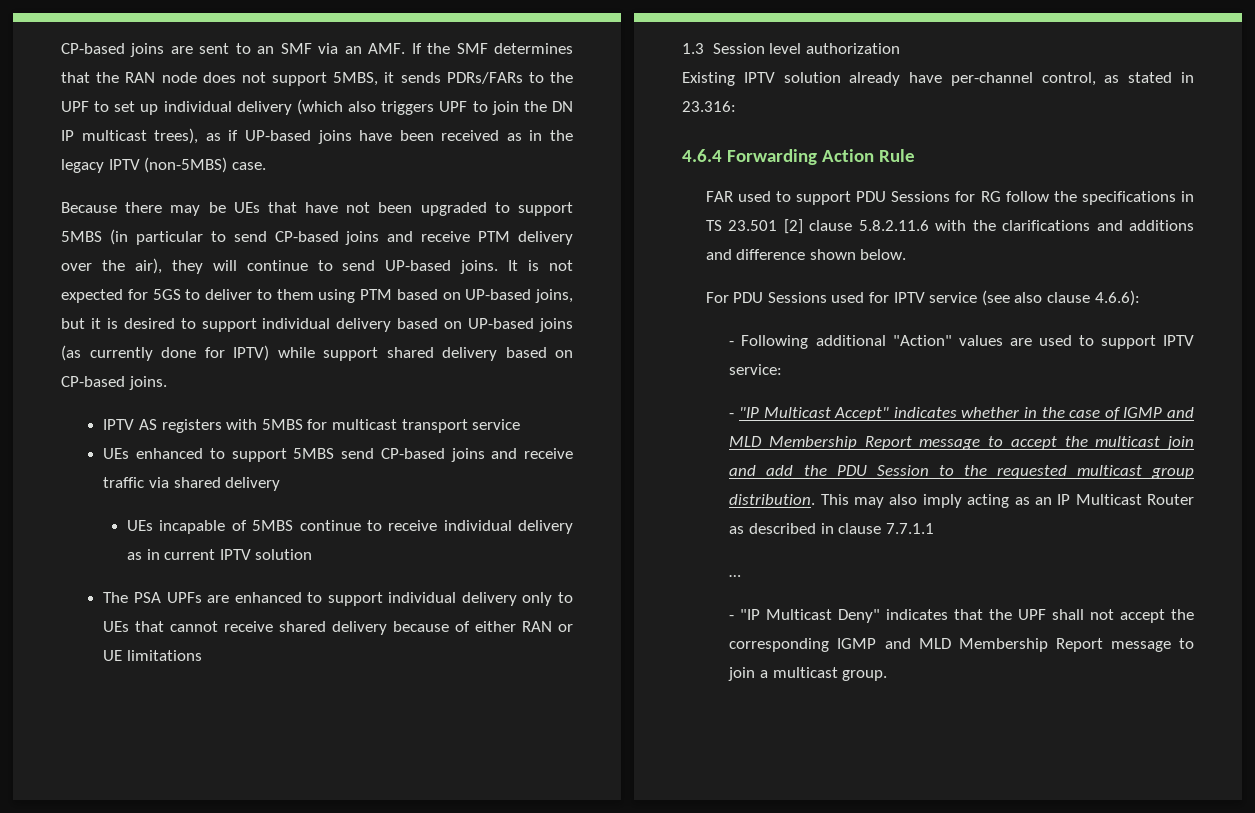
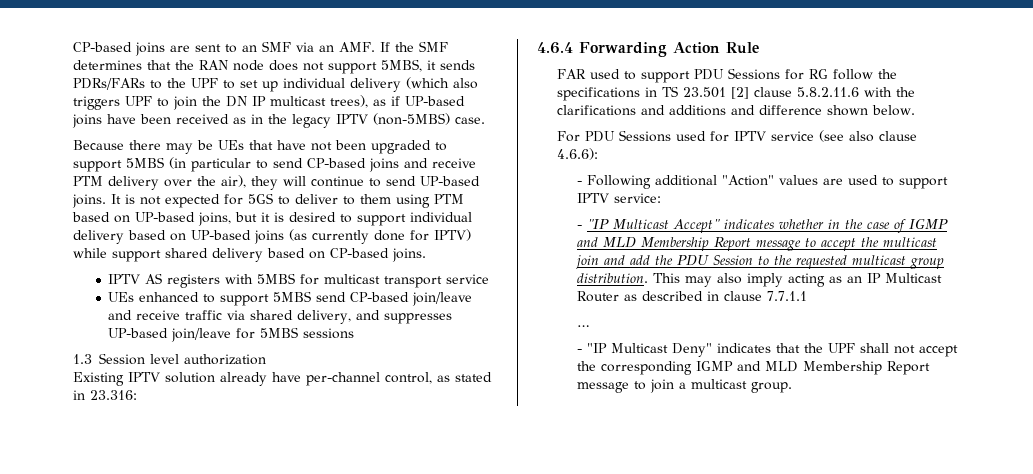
- UEs enhanced to support 5MBS send CP-based joins and receive traffic via shared delivery
- UEs incapable of 5MBS continue to receive individual delivery as in current IPTV solution
- The PSA UPFs are enhanced to support individual delivery only to UEs that cannot receive shared delivery because of either RAN or UE limitations
+ UEs enhanced to support 5MBS send CP-based join/leave and receive traffic via shared delivery, and suppresses UP-based join/leave for 5MBS sessions

